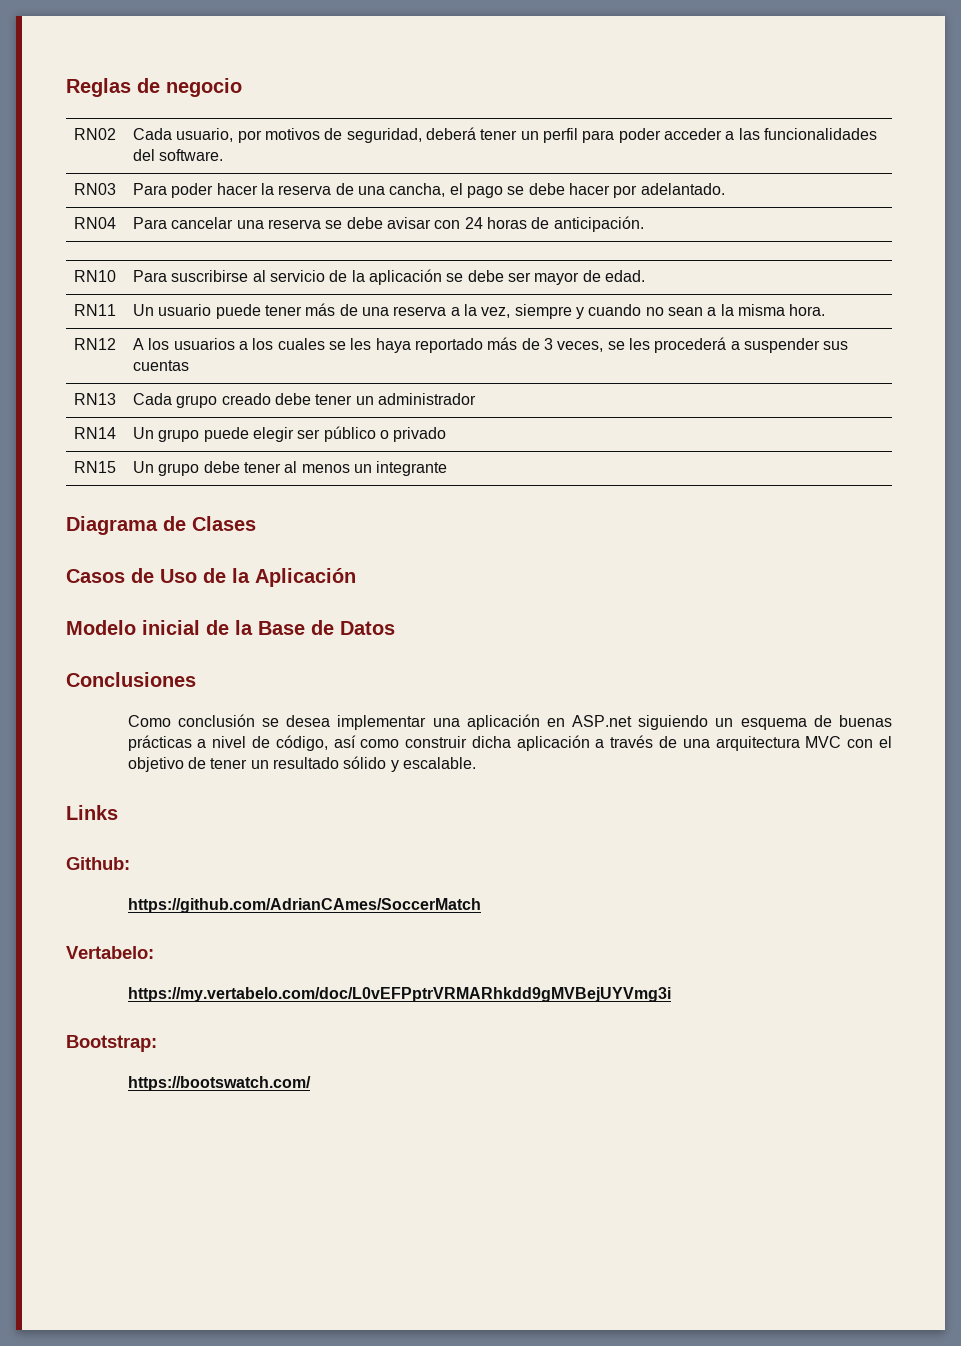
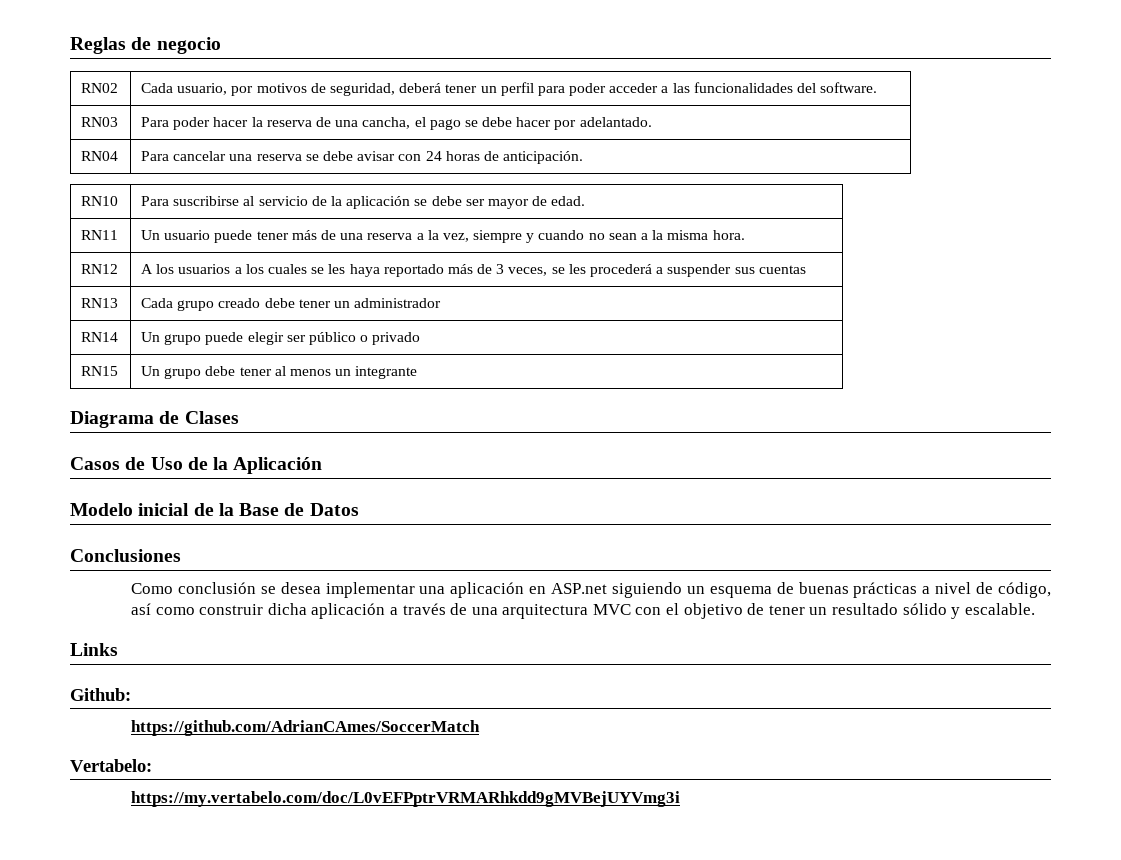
- Bootstrap:
- https://bootswatch.com/

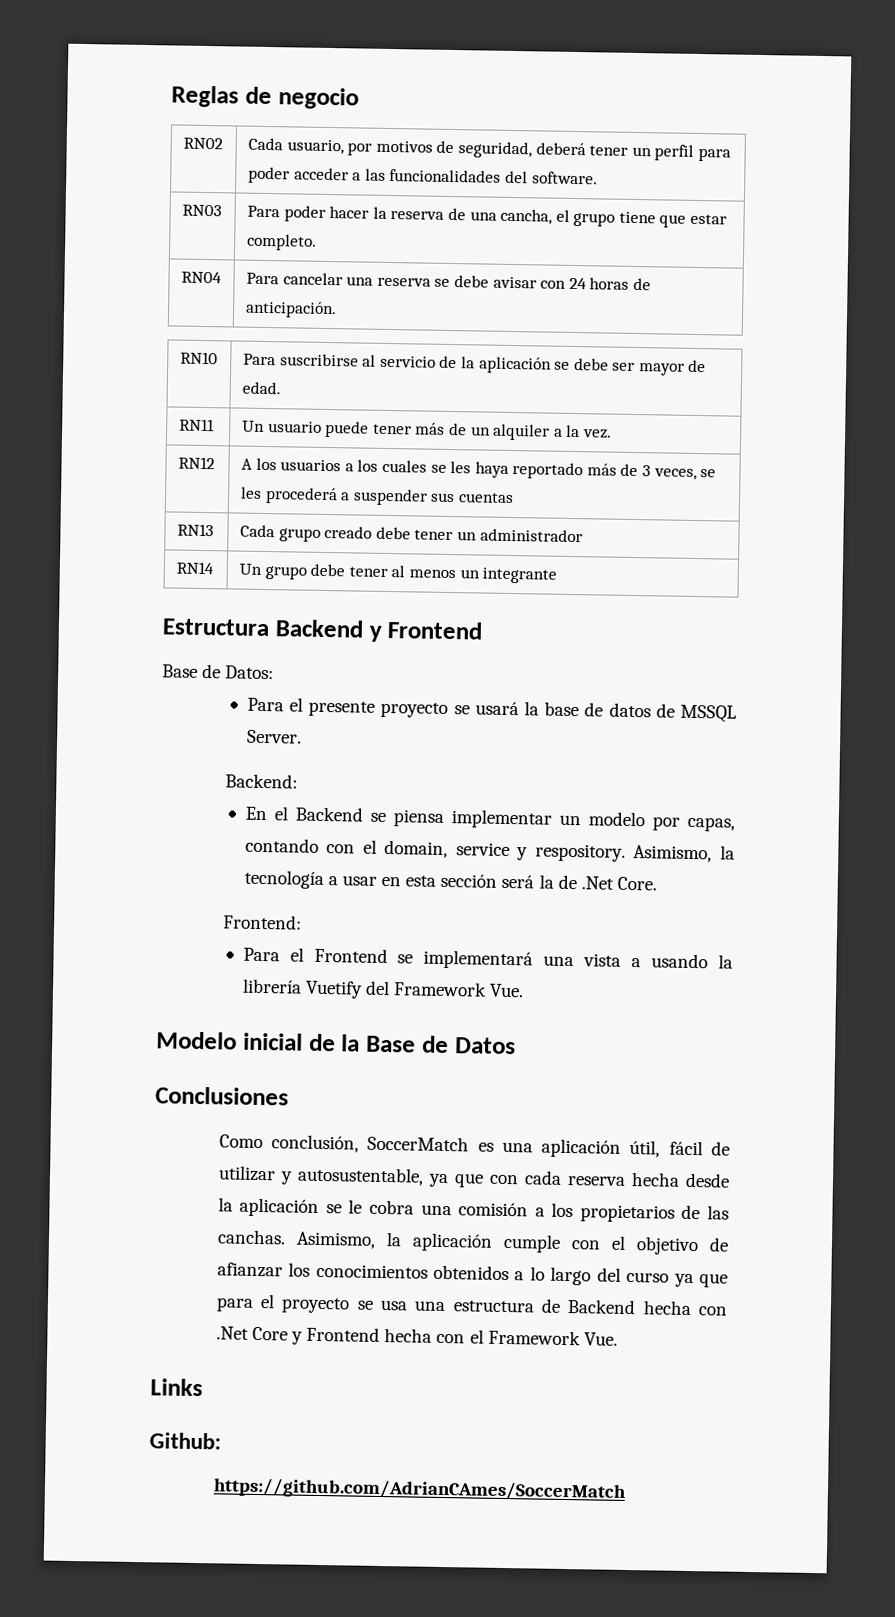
- RN03 | Para poder hacer la reserva de una cancha, el pago se debe hacer por adelantado.
+ RN03 | Para poder hacer la reserva de una cancha, el grupo tiene que estar completo.
- RN11 | Un usuario puede tener más de una reserva a la vez, siempre y cuando no sean a la misma hora.
+ RN11 | Un usuario puede tener más de un alquiler a la vez.
- RN14 | Un grupo puede elegir ser público o privado
- RN15 | Un grupo debe tener al menos un integrante
+ RN14 | Un grupo debe tener al menos un integrante
- Diagrama de Clases
- Casos de Uso de la Aplicación
+ Estructura Backend y Frontend
+ Base de Datos:
+ Para el presente proyecto se usará la base de datos de MSSQL Server.
+ Backend:
+ En el Backend se piensa implementar un modelo por capas, contando con el domain, service y respository. Asimismo, la tecnología a usar en esta sección será la de .Net Core.
+ Frontend:
+ Para el Frontend se implementará una vista a usando la librería Vuetify del Framework Vue.
- Como conclusión se desea implementar una aplicación en ASP.net siguiendo un esquema de buenas prácticas a nivel de código, así como construir dicha aplicación a través de una arquitectura MVC con el objetivo de tener un resultado sólido y escalable.
+ Como conclusión, SoccerMatch es una aplicación útil, fácil de utilizar y autosustentable, ya que con cada reserva hecha desde la aplicación se le cobra una comisión a los propietarios de las canchas. Asimismo, la aplicación cumple con el objetivo de afianzar los conocimientos obtenidos a lo largo del curso ya que para el proyecto se usa una estructura de Backend hecha con .Net Core y Frontend hecha con el Framework Vue.
- Vertabelo:
- https://my.vertabelo.com/doc/L0vEFPptrVRMARhkdd9gMVBejUYVmg3i

